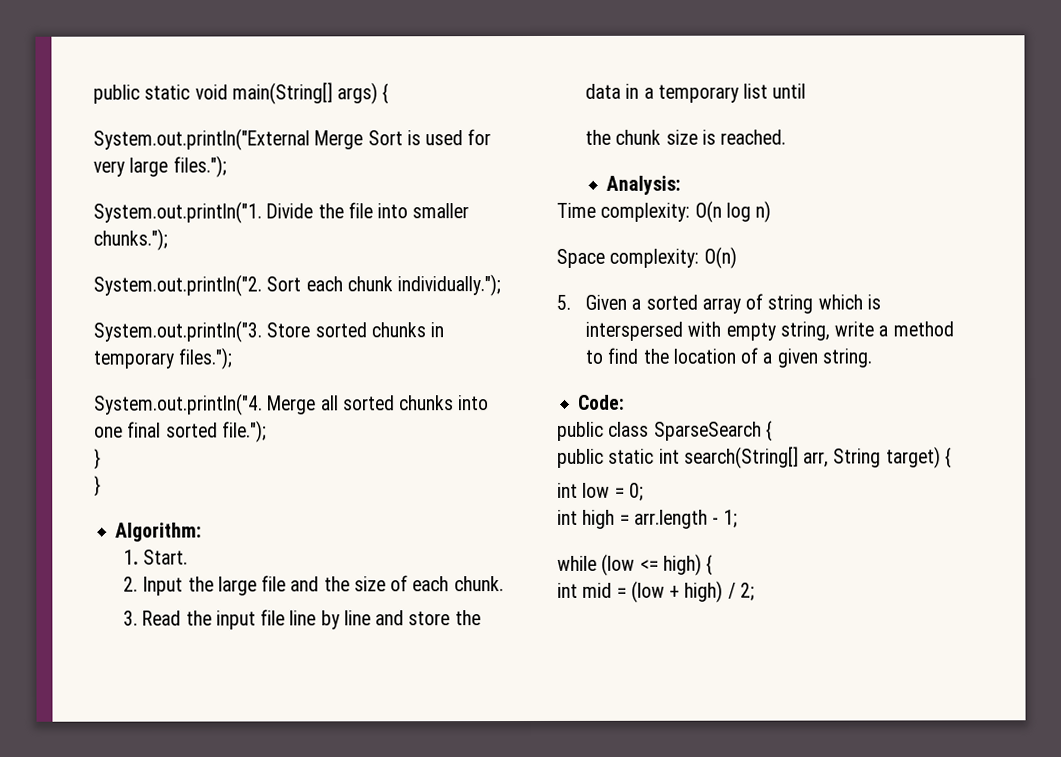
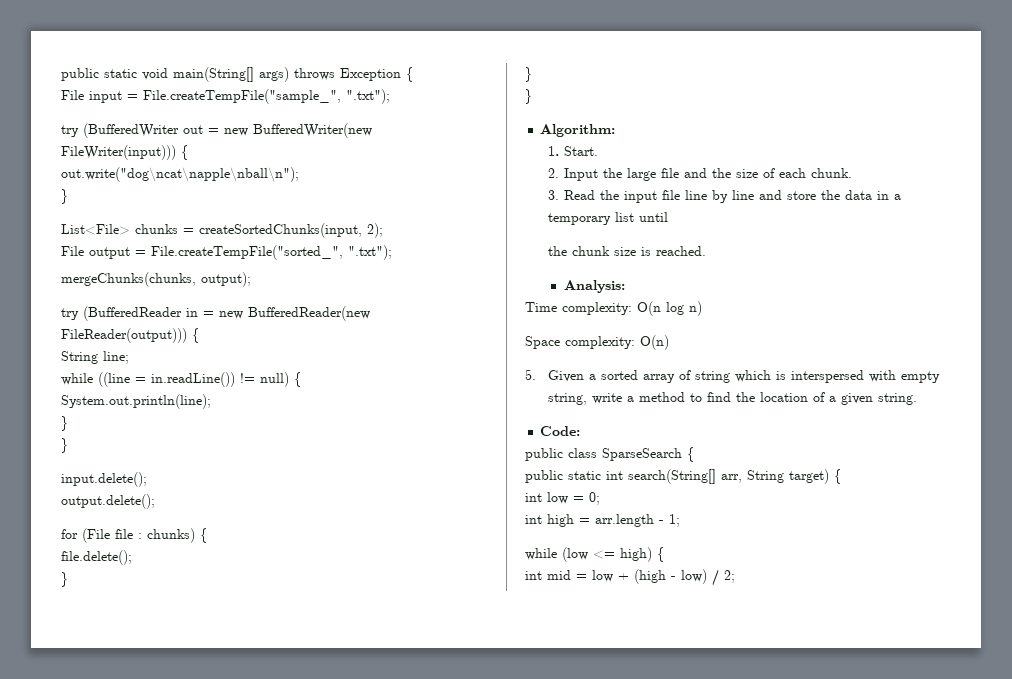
- public static void main(String[] args) {
- System.out.println("External Merge Sort is used for very large files.");
- System.out.println("1. Divide the file into smaller chunks.");
- System.out.println("2. Sort each chunk individually.");
- System.out.println("3. Store sorted chunks in temporary files.");
- System.out.println("4. Merge all sorted chunks into one final sorted file.");
+ public static void main(String[] args) throws Exception {
+ File input = File.createTempFile("sample_", ".txt");
+ try (BufferedWriter out = new BufferedWriter(new FileWriter(input))) {
+ out.write("dog\ncat\napple\nball\n");
+ }
+ List<File> chunks = createSortedChunks(input, 2);
+ File output = File.createTempFile("sorted_", ".txt");
+ mergeChunks(chunks, output);
+ try (BufferedReader in = new BufferedReader(new FileReader(output))) {
+ String line;
+ while ((line = in.readLine()) != null) {
+ System.out.println(line);
+ }
+ }
+ input.delete();
+ output.delete();
+ for (File file : chunks) {
+ file.delete();
+ }
- int mid = (low + high) / 2;
+ int mid = low + (high - low) / 2;

